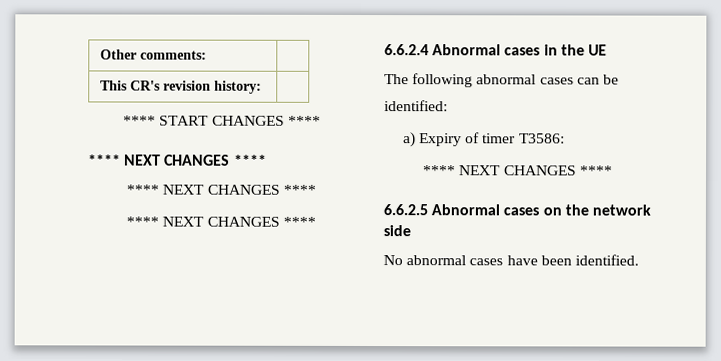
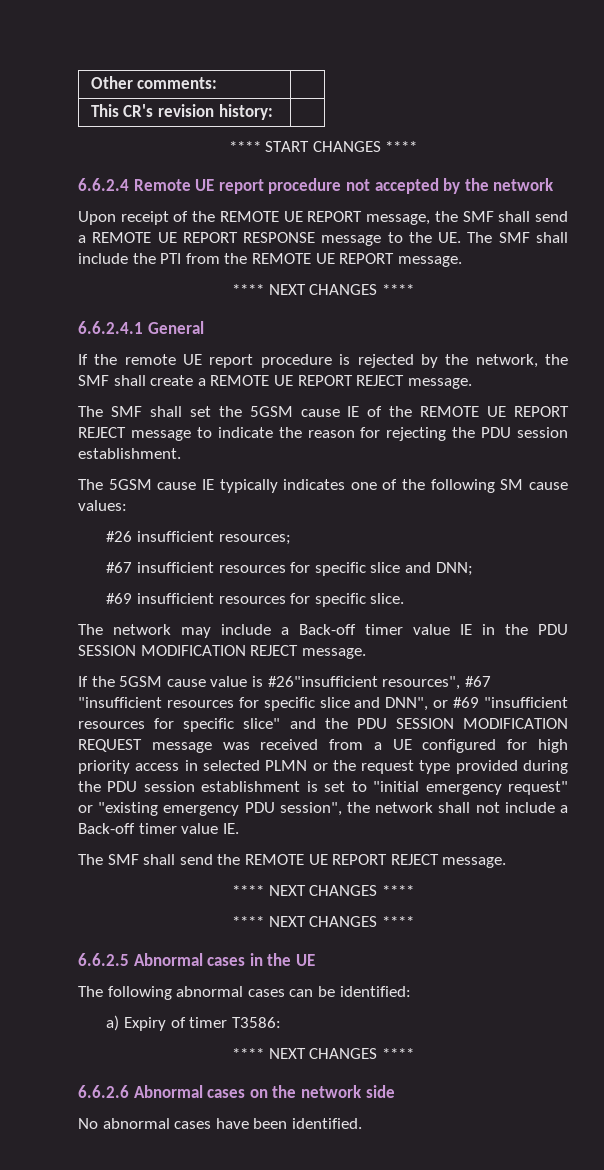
  **** START CHANGES ****
+ 6.6.2.4 Remote UE report procedure not accepted by the network
+ Upon receipt of the REMOTE UE REPORT message, the SMF shall send a REMOTE UE REPORT RESPONSE message to the UE. The SMF shall include the PTI from the REMOTE UE REPORT message.
+ **** NEXT CHANGES ****
+ 6.6.2.4.1 General
+ If the remote UE report procedure is rejected by the network, the SMF shall create a REMOTE UE REPORT REJECT message.
+ The SMF shall set the 5GSM cause IE of the REMOTE UE REPORT REJECT message to indicate the reason for rejecting the PDU session establishment.
+ The 5GSM cause IE typically indicates one of the following SM cause values:
+ #26 insufficient resources;
+ #67 insufficient resources for specific slice and DNN;
+ #69 insufficient resources for specific slice.
+ The network may include a Back-off timer value IE in the PDU SESSION MODIFICATION REJECT message.
+ If the 5GSM cause value is #26"insufficient resources", #67 "insufficient resources for specific slice and DNN", or #69 "insufficient resources for specific slice" and the PDU SESSION MODIFICATION REQUEST message was received from a UE configured for high priority access in selected PLMN or the request type provided during the PDU session establishment is set to "initial emergency request" or "existing emergency PDU session", the network shall not include a Back-off timer value IE.
+ The SMF shall send the REMOTE UE REPORT REJECT message.
  **** NEXT CHANGES ****
  **** NEXT CHANGES ****
- **** NEXT CHANGES ****
- 6.6.2.4 Abnormal cases in the UE
+ 6.6.2.5 Abnormal cases in the UE
- 6.6.2.5 Abnormal cases on the network side
+ 6.6.2.6 Abnormal cases on the network side

